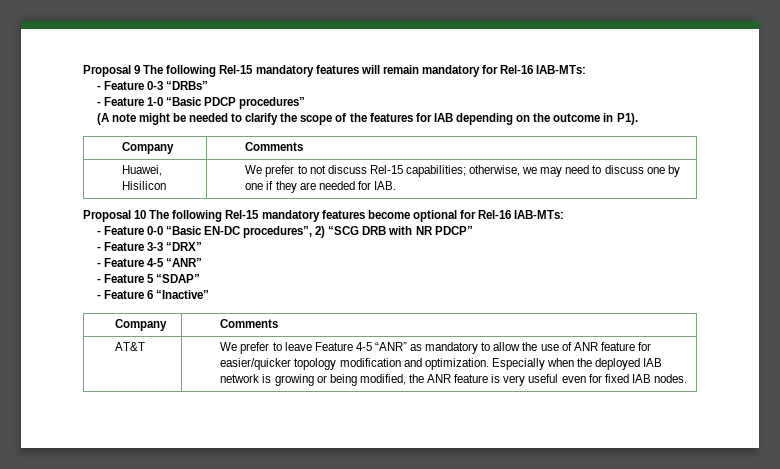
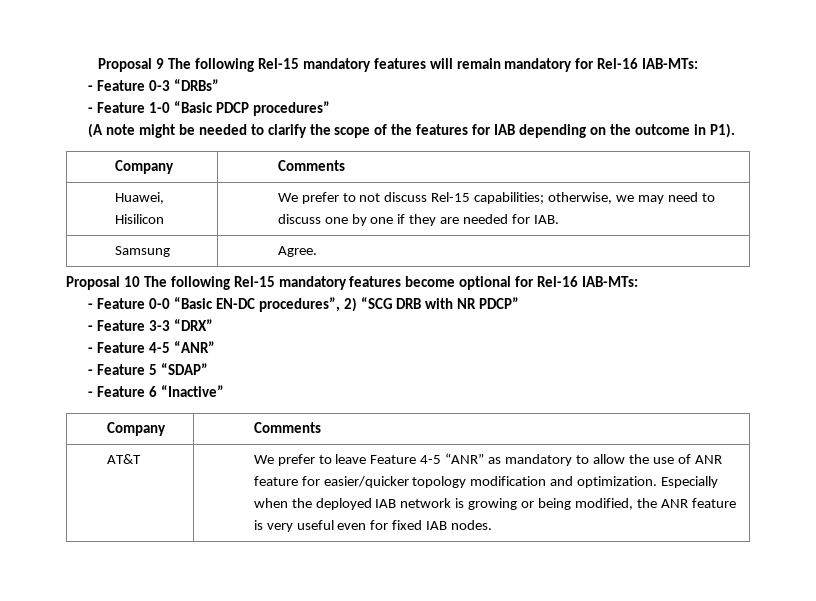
+ Samsung | Agree.

